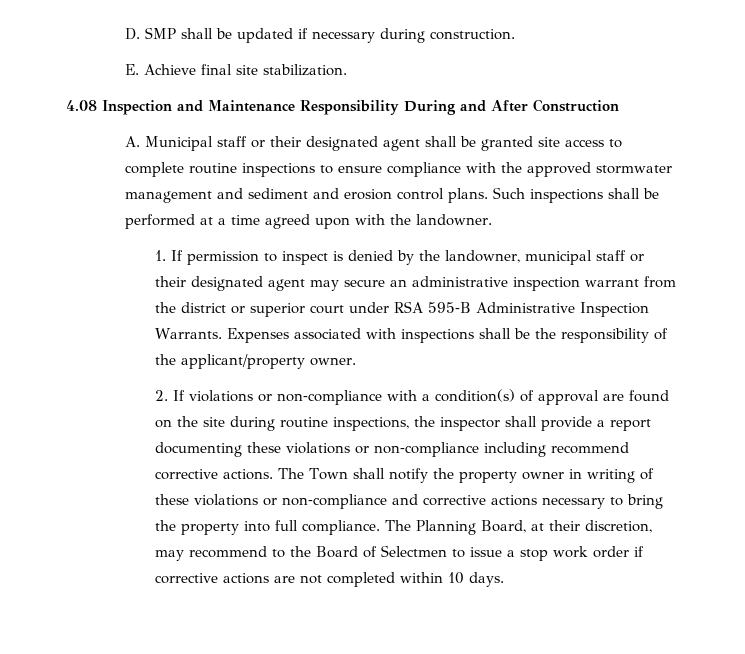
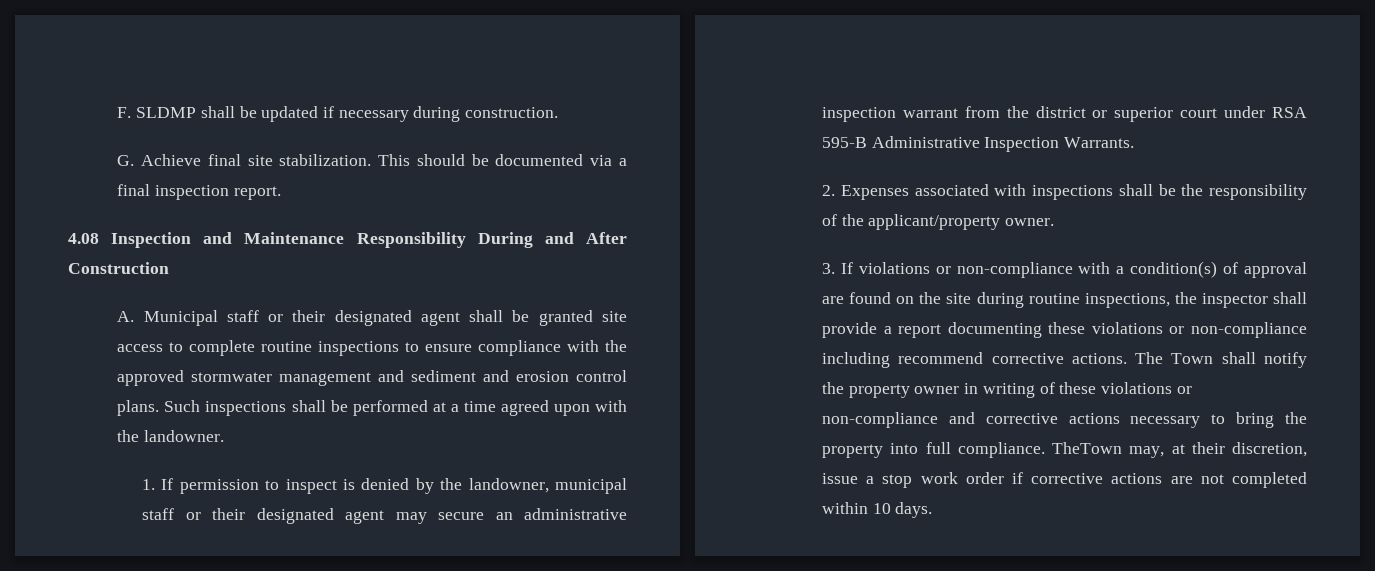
- D. SMP shall be updated if necessary during construction.
+ F. SLDMP shall be updated if necessary during construction.
- E. Achieve final site stabilization.
+ G. Achieve final site stabilization. This should be documented via a final inspection report.
- 1. If permission to inspect is denied by the landowner, municipal staff or their designated agent may secure an administrative inspection warrant from the district or superior court under RSA 595‐B Administrative Inspection Warrants. Expenses associated with inspections shall be the responsibility of the applicant/property owner.
+ 1. If permission to inspect is denied by the landowner, municipal staff or their designated agent may secure an administrative inspection warrant from the district or superior court under RSA 595‐B Administrative Inspection Warrants.
+ 2. Expenses associated with inspections shall be the responsibility of the applicant/property owner.
- 2. If violations or non‐compliance with a condition(s) of approval are found on the site during routine inspections, the inspector shall provide a report documenting these violations or non‐compliance including recommend corrective actions.
+ 3. If violations or non‐compliance with a condition(s) of approval are found on the site during routine inspections, the inspector shall provide a report documenting these violations or non‐compliance including recommend corrective actions.
- The Planning Board, at their discretion, may recommend to the Board of Selectmen to issue a stop work order if corrective actions are not completed within 10 days.
+ TheTown may, at their discretion, issue a stop work order if corrective actions are not completed within 10 days.

